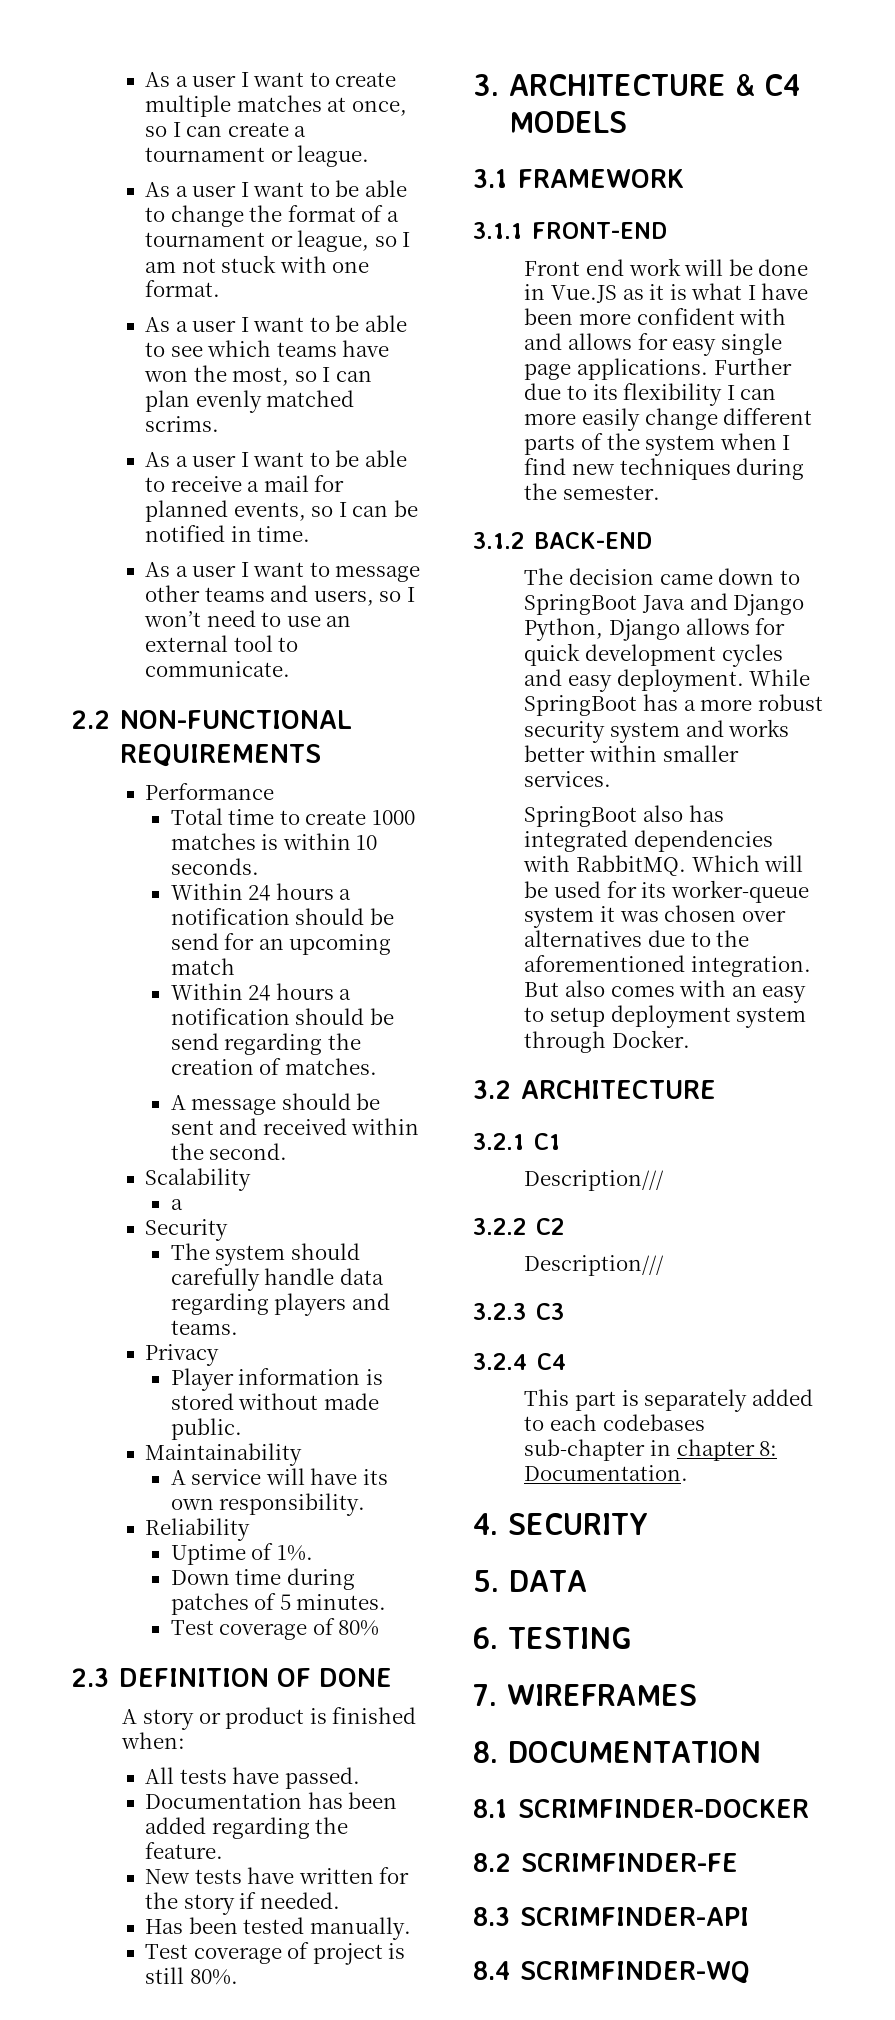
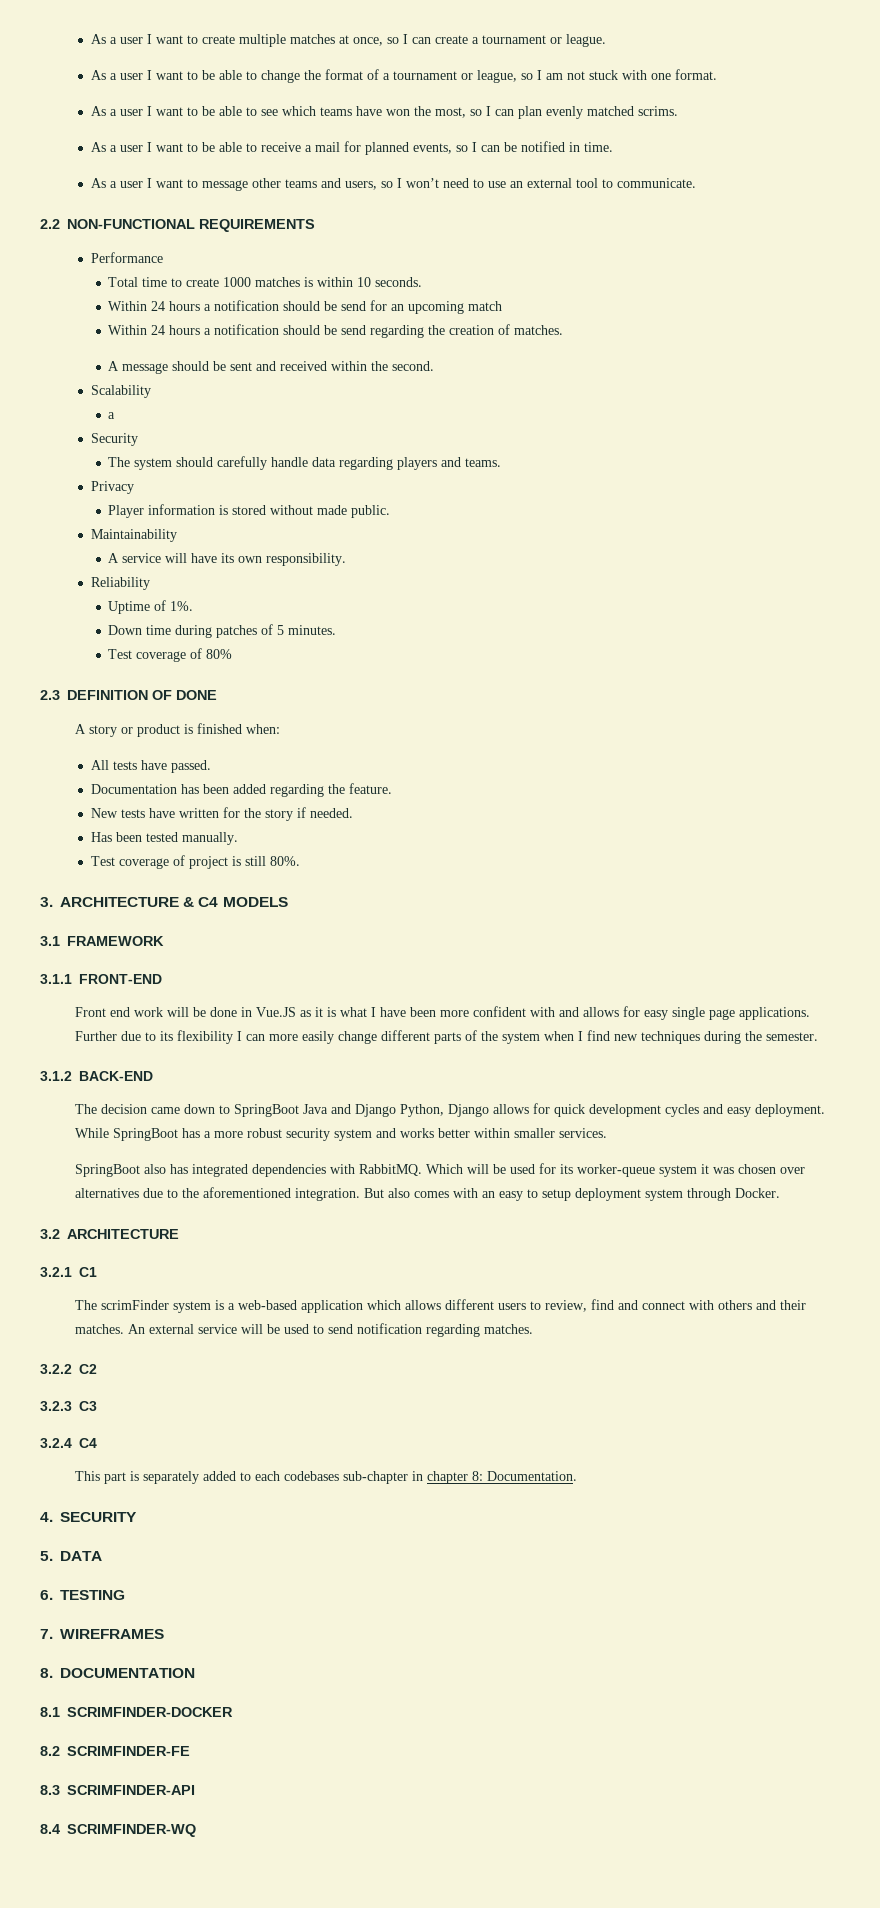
  3.2.1 C1
- Description///
+ The scrimFinder system is a web-based application which allows different users to review, find and connect with others and their matches. An external service will be used to send notification regarding matches.
  3.2.2 C2
- Description///

